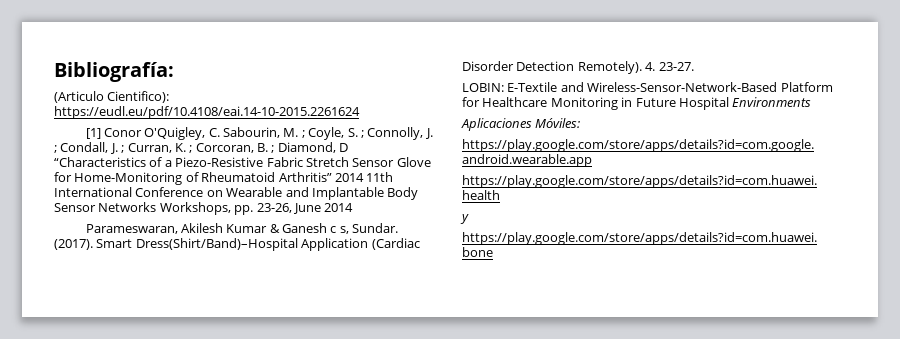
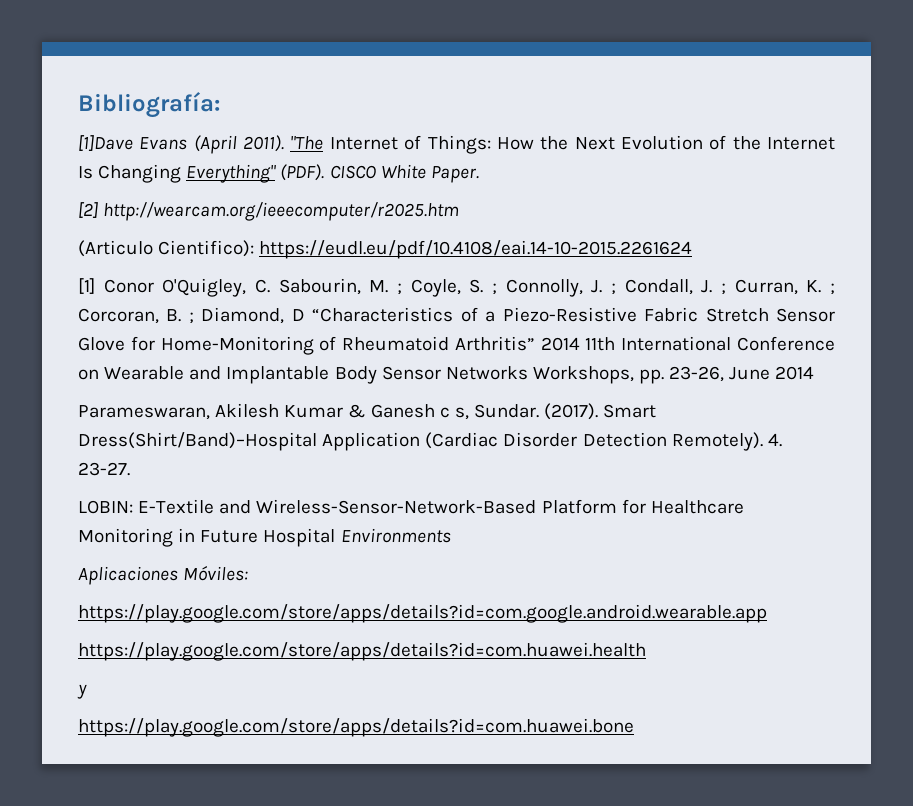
+ [1]Dave Evans (April 2011). "The Internet of Things: How the Next Evolution of the Internet Is Changing Everything" (PDF). CISCO White Paper.
+ [2] http://wearcam.org/ieeecomputer/r2025.htm

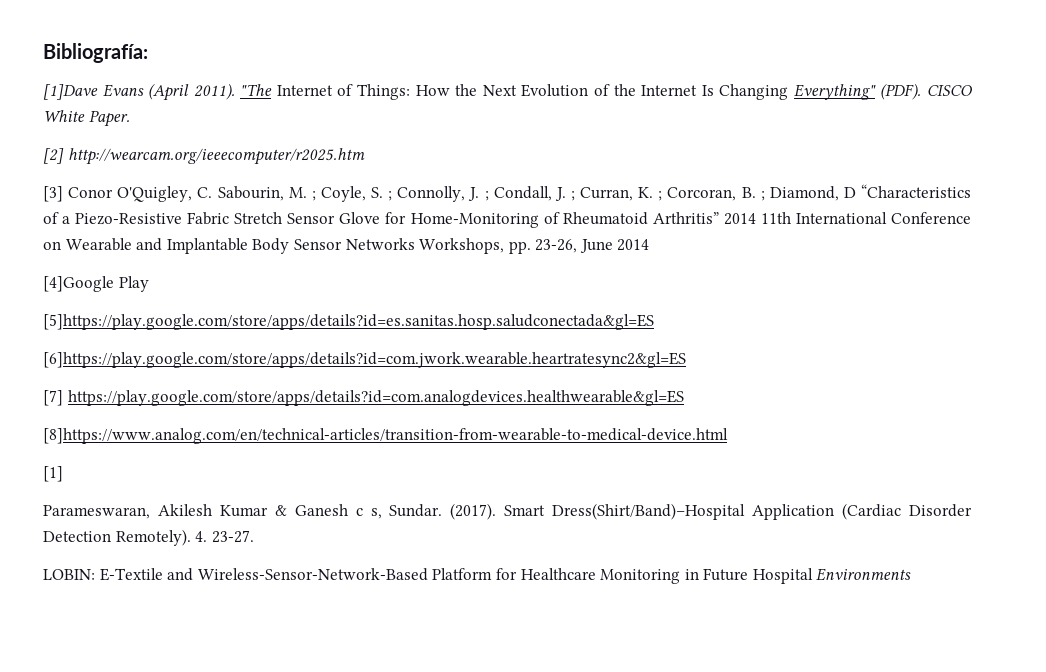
- (Articulo Cientifico): https://eudl.eu/pdf/10.4108/eai.14-10-2015.2261624
- [1] Conor O'Quigley, C. Sabourin, M. ; Coyle, S. ; Connolly, J. ; Condall, J. ; Curran, K. ; Corcoran, B. ; Diamond, D “Characteristics of a Piezo-Resistive Fabric Stretch Sensor Glove for Home-Monitoring of Rheumatoid Arthritis” 2014 11th International Conference on Wearable and Implantable Body Sensor Networks Workshops, pp. 23-26, June 2014
+ [3] Conor O'Quigley, C. Sabourin, M. ; Coyle, S. ; Connolly, J. ; Condall, J. ; Curran, K. ; Corcoran, B. ; Diamond, D “Characteristics of a Piezo-Resistive Fabric Stretch Sensor Glove for Home-Monitoring of Rheumatoid Arthritis” 2014 11th International Conference on Wearable and Implantable Body Sensor Networks Workshops, pp. 23-26, June 2014
+ [4]Google Play
+ [5]https://play.google.com/store/apps/details?id=es.sanitas.hosp.saludconectada&gl=ES
+ [6]https://play.google.com/store/apps/details?id=com.jwork.wearable.heartratesync2&gl=ES
+ [7] https://play.google.com/store/apps/details?id=com.analogdevices.healthwearable&gl=ES
+ [8]https://www.analog.com/en/technical-articles/transition-from-wearable-to-medical-device.html
+ [1]
- Aplicaciones Móviles:
- https://play.google.com/store/apps/details?id=com.google.android.wearable.app
- https://play.google.com/store/apps/details?id=com.huawei.health
- y
- https://play.google.com/store/apps/details?id=com.huawei.bone

